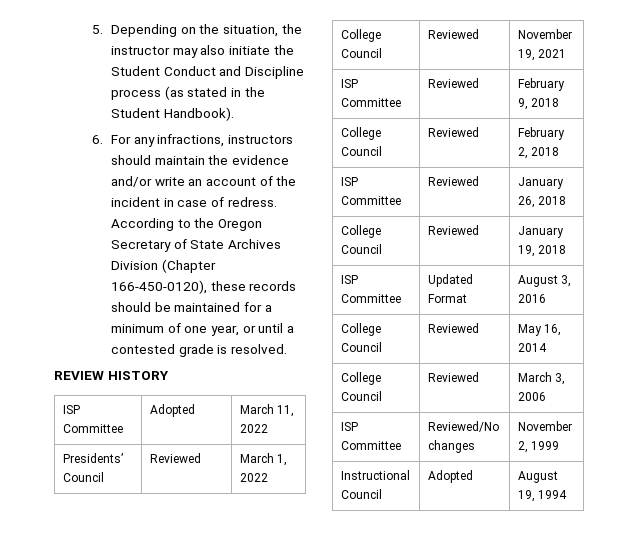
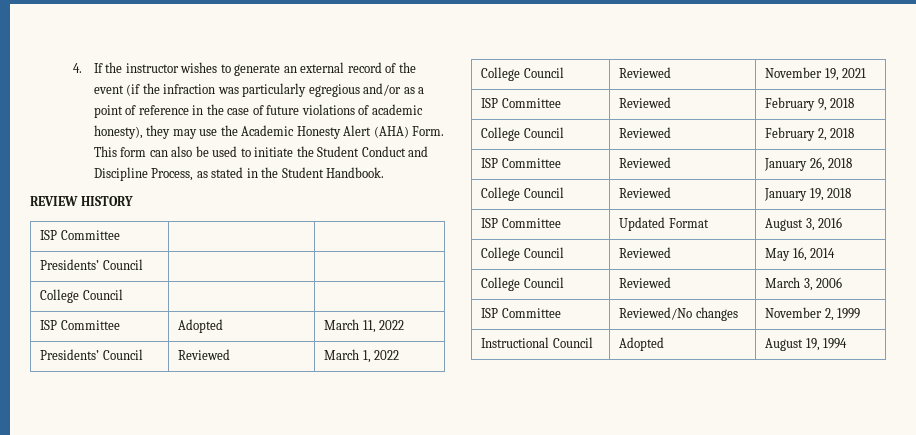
- 5. Depending on the situation, the instructor may also initiate the Student Conduct and Discipline process (as stated in the Student Handbook).
- 6. For any infractions, instructors should maintain the evidence and/or write an account of the incident in case of redress. According to the Oregon Secretary of State Archives Division (Chapter 166-450-0120), these records should be maintained for a minimum of one year, or until a contested grade is resolved.
+ 4. If the instructor wishes to generate an external record of the event (if the infraction was particularly egregious and/or as a point of reference in the case of future violations of academic honesty), they may use the Academic Honesty Alert (AHA) Form. This form can also be used to initiate the Student Conduct and Discipline Process, as stated in the Student Handbook.
  REVIEW HISTORY
+ ISP Committee | |
+ Presidents’ Council | |
+ College Council | |

